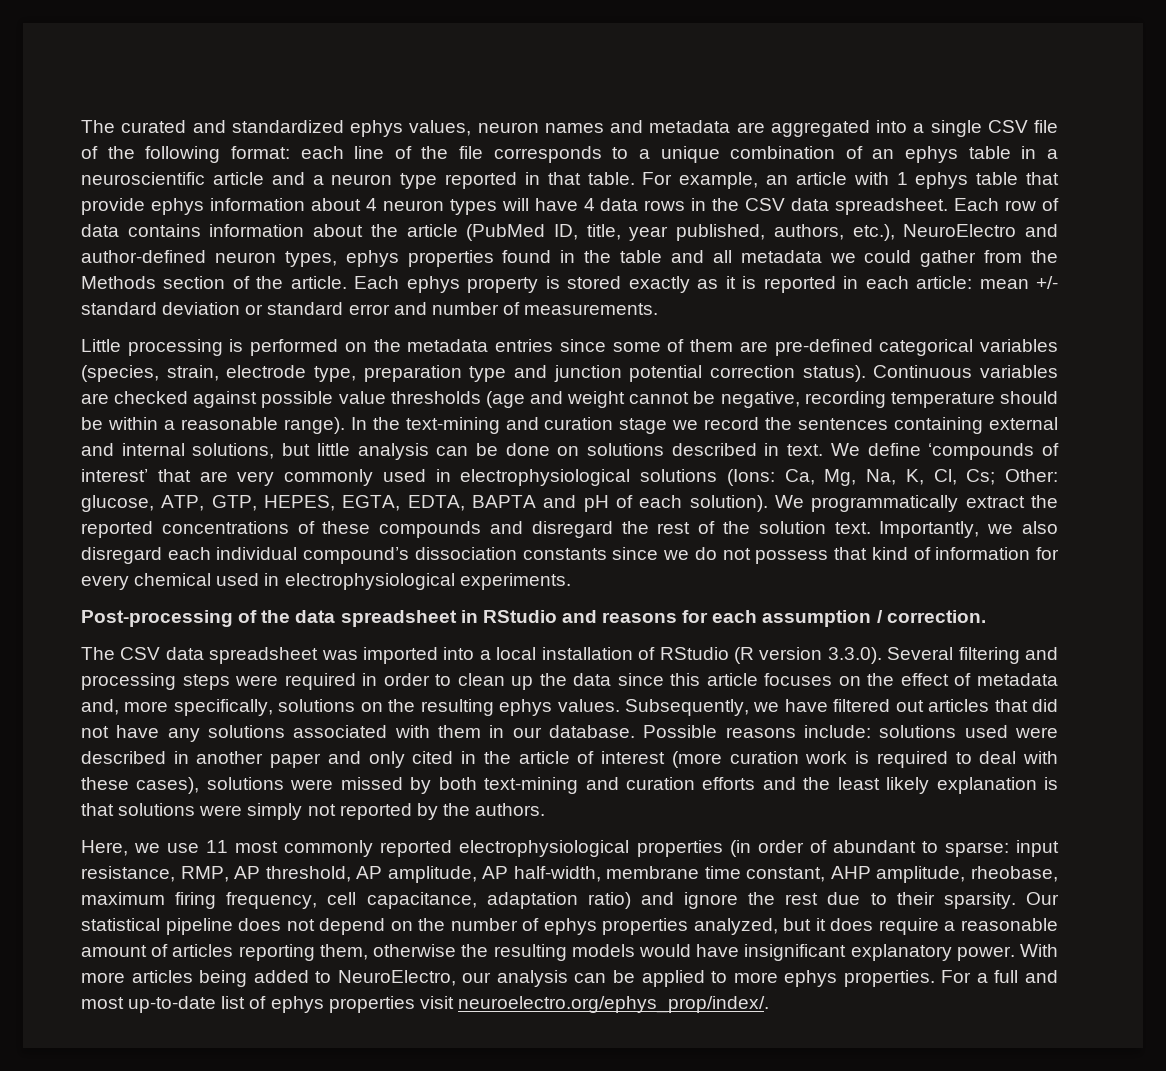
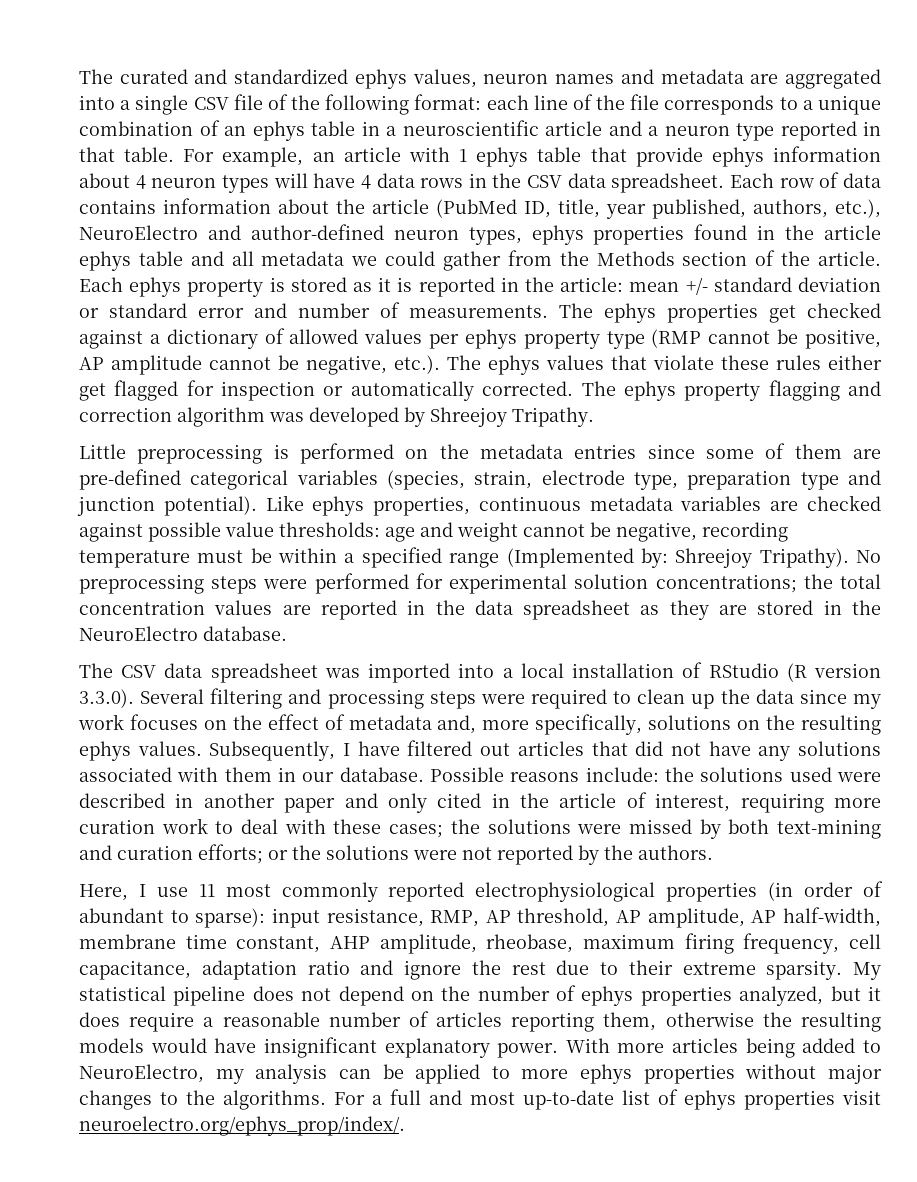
- Each row of data contains information about the article (PubMed ID, title, year published, authors, etc.), NeuroElectro and author-defined neuron types, ephys properties found in the table and all metadata we could gather from the Methods section of the article.
+ Each row of data contains information about the article (PubMed ID, title, year published, authors, etc.), NeuroElectro and author-defined neuron types, ephys properties found in the article ephys table and all metadata we could gather from the Methods section of the article.
- Each ephys property is stored exactly as it is reported in each article: mean +/- standard deviation or standard error and number of measurements.
+ Each ephys property is stored as it is reported in the article: mean +/- standard deviation or standard error and number of measurements. The ephys properties get checked against a dictionary of allowed values per ephys property type (RMP cannot be positive, AP amplitude cannot be negative, etc.). The ephys values that violate these rules either get flagged for inspection or automatically corrected. The ephys property flagging and correction algorithm was developed by Shreejoy Tripathy.
- Little processing is performed on the metadata entries since some of them are pre-defined categorical variables (species, strain, electrode type, preparation type and junction potential correction status). Continuous variables are checked against possible value thresholds (age and weight cannot be negative, recording temperature should be within a reasonable range). In the text-mining and curation stage we record the sentences containing external and internal solutions, but little analysis can be done on solutions described in text. We define ‘compounds of interest’ that are very commonly used in electrophysiological solutions (Ions: Ca, Mg, Na, K, Cl, Cs; Other: glucose, ATP, GTP, HEPES, EGTA, EDTA, BAPTA and pH of each solution). We programmatically extract the reported concentrations of these compounds and disregard the rest of the solution text. Importantly, we also disregard each individual compound’s dissociation constants since we do not possess that kind of information for every chemical used in electrophysiological experiments.
- Post-processing of the data spreadsheet in RStudio and reasons for each assumption / correction.
+ Little preprocessing is performed on the metadata entries since some of them are pre-defined categorical variables (species, strain, electrode type, preparation type and junction potential). Like ephys properties, continuous metadata variables are checked against possible value thresholds: age and weight cannot be negative, recording temperature must be within a specified range (Implemented by: Shreejoy Tripathy). No preprocessing steps were performed for experimental solution concentrations; the total concentration values are reported in the data spreadsheet as they are stored in the NeuroElectro database.
- The CSV data spreadsheet was imported into a local installation of RStudio (R version 3.3.0). Several filtering and processing steps were required in order to clean up the data since this article focuses on the effect of metadata and, more specifically, solutions on the resulting ephys values.
+ The CSV data spreadsheet was imported into a local installation of RStudio (R version 3.3.0). Several filtering and processing steps were required to clean up the data since my work focuses on the effect of metadata and, more specifically, solutions on the resulting ephys values.
- Subsequently, we have filtered out articles that did not have any solutions associated with them in our database.
+ Subsequently, I have filtered out articles that did not have any solutions associated with them in our database.
- Possible reasons include: solutions used were described in another paper and only cited in the article of interest (more curation work is required to deal with these cases), solutions were missed by both text-mining and curation efforts and the least likely explanation is that solutions were simply not reported by the authors.
+ Possible reasons include: the solutions used were described in another paper and only cited in the article of interest, requiring more curation work to deal with these cases; the solutions were missed by both text-mining and curation efforts; or the solutions were not reported by the authors.
- Here, we use 11 most commonly reported electrophysiological properties (in order of abundant to sparse:
+ Here, I use 11 most commonly reported electrophysiological properties (in order of abundant to sparse):
- input resistance, RMP, AP threshold, AP amplitude, AP half-width, membrane time constant, AHP amplitude, rheobase, maximum firing frequency, cell capacitance, adaptation ratio) and ignore the rest due to their sparsity. Our statistical pipeline does not depend on the number of ephys properties analyzed, but it does require a reasonable amount of articles reporting them, otherwise the resulting models would have insignificant explanatory power.
+ input resistance, RMP, AP threshold, AP amplitude, AP half-width, membrane time constant, AHP amplitude, rheobase, maximum firing frequency, cell capacitance, adaptation ratio and ignore the rest due to their extreme sparsity. My statistical pipeline does not depend on the number of ephys properties analyzed, but it does require a reasonable number of articles reporting them, otherwise the resulting models would have insignificant explanatory power.
- With more articles being added to NeuroElectro, our analysis can be applied to more ephys properties.
+ With more articles being added to NeuroElectro, my analysis can be applied to more ephys properties without major changes to the algorithms.

